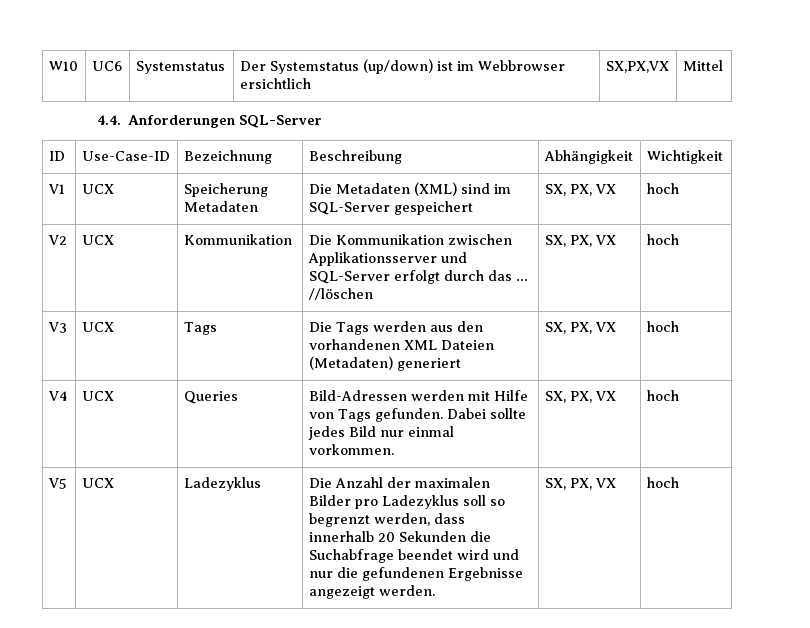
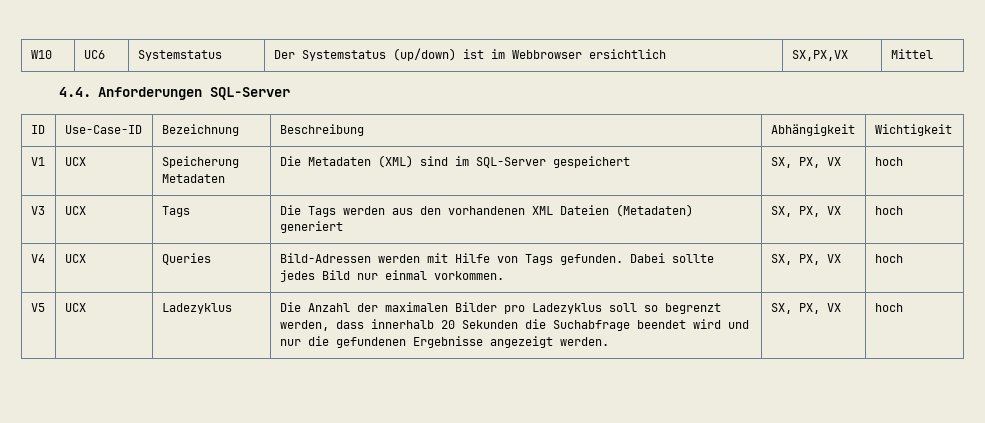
- V2 | UCX | Kommunikation | Die Kommunikation zwischen Applikationsserver und SQL-Server erfolgt durch das … //löschen | SX, PX, VX | hoch

